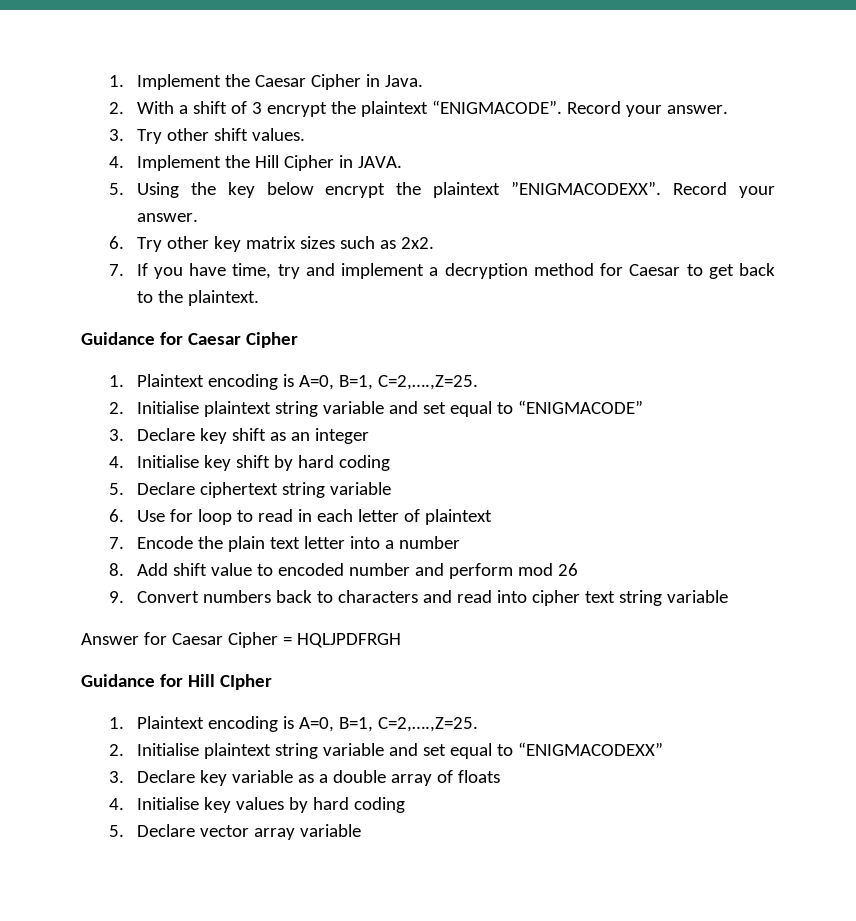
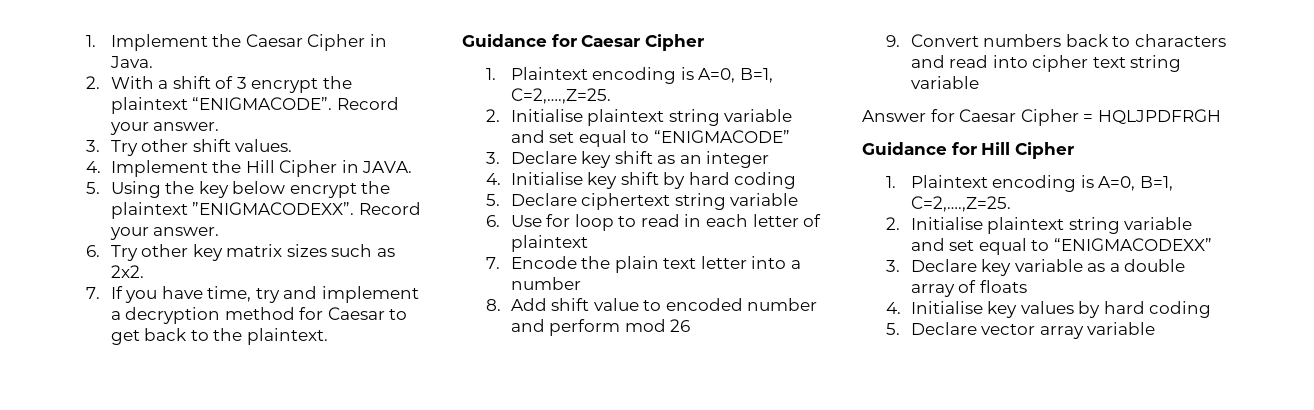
- Guidance for Hill CIpher
+ Guidance for Hill Cipher

